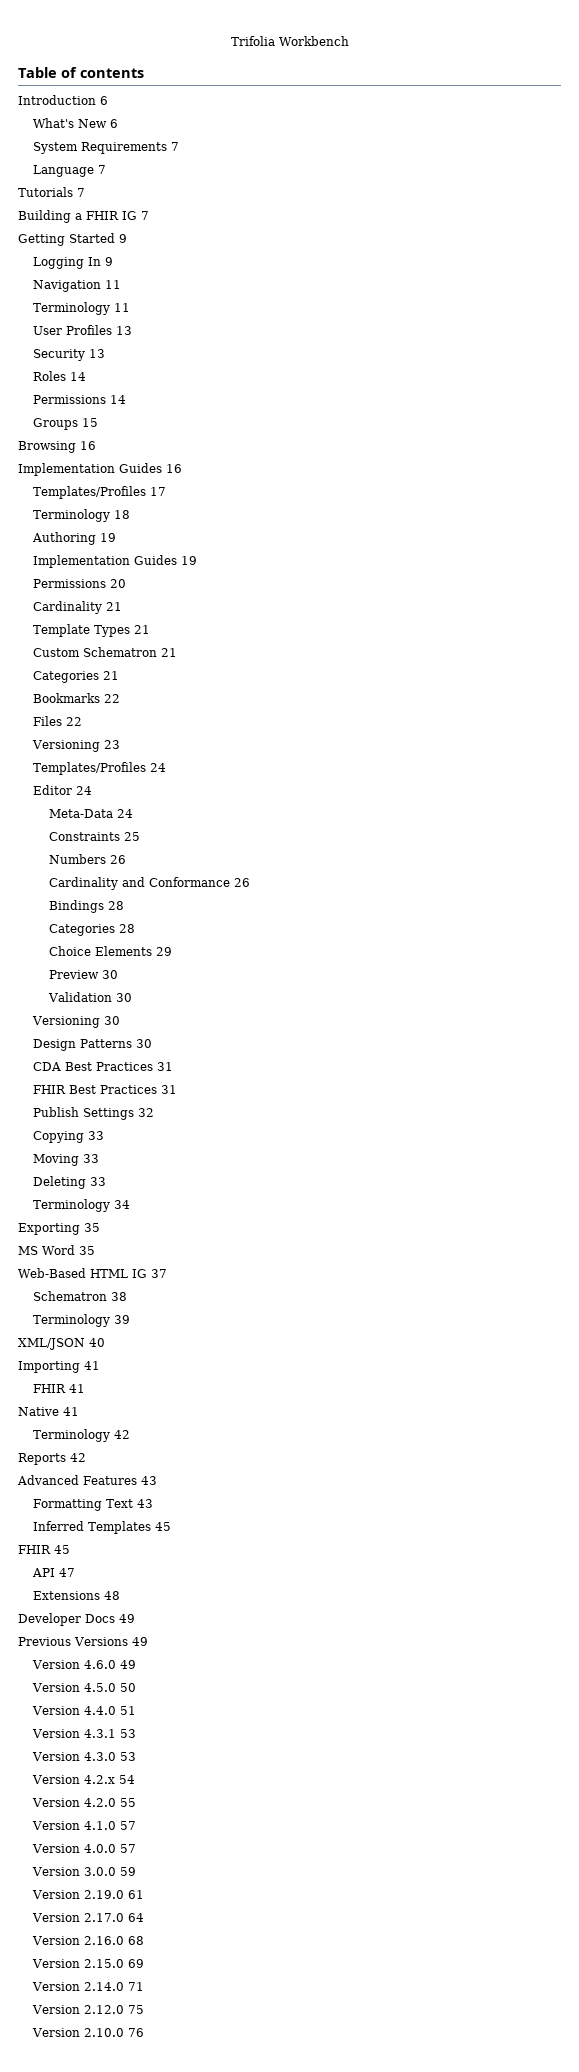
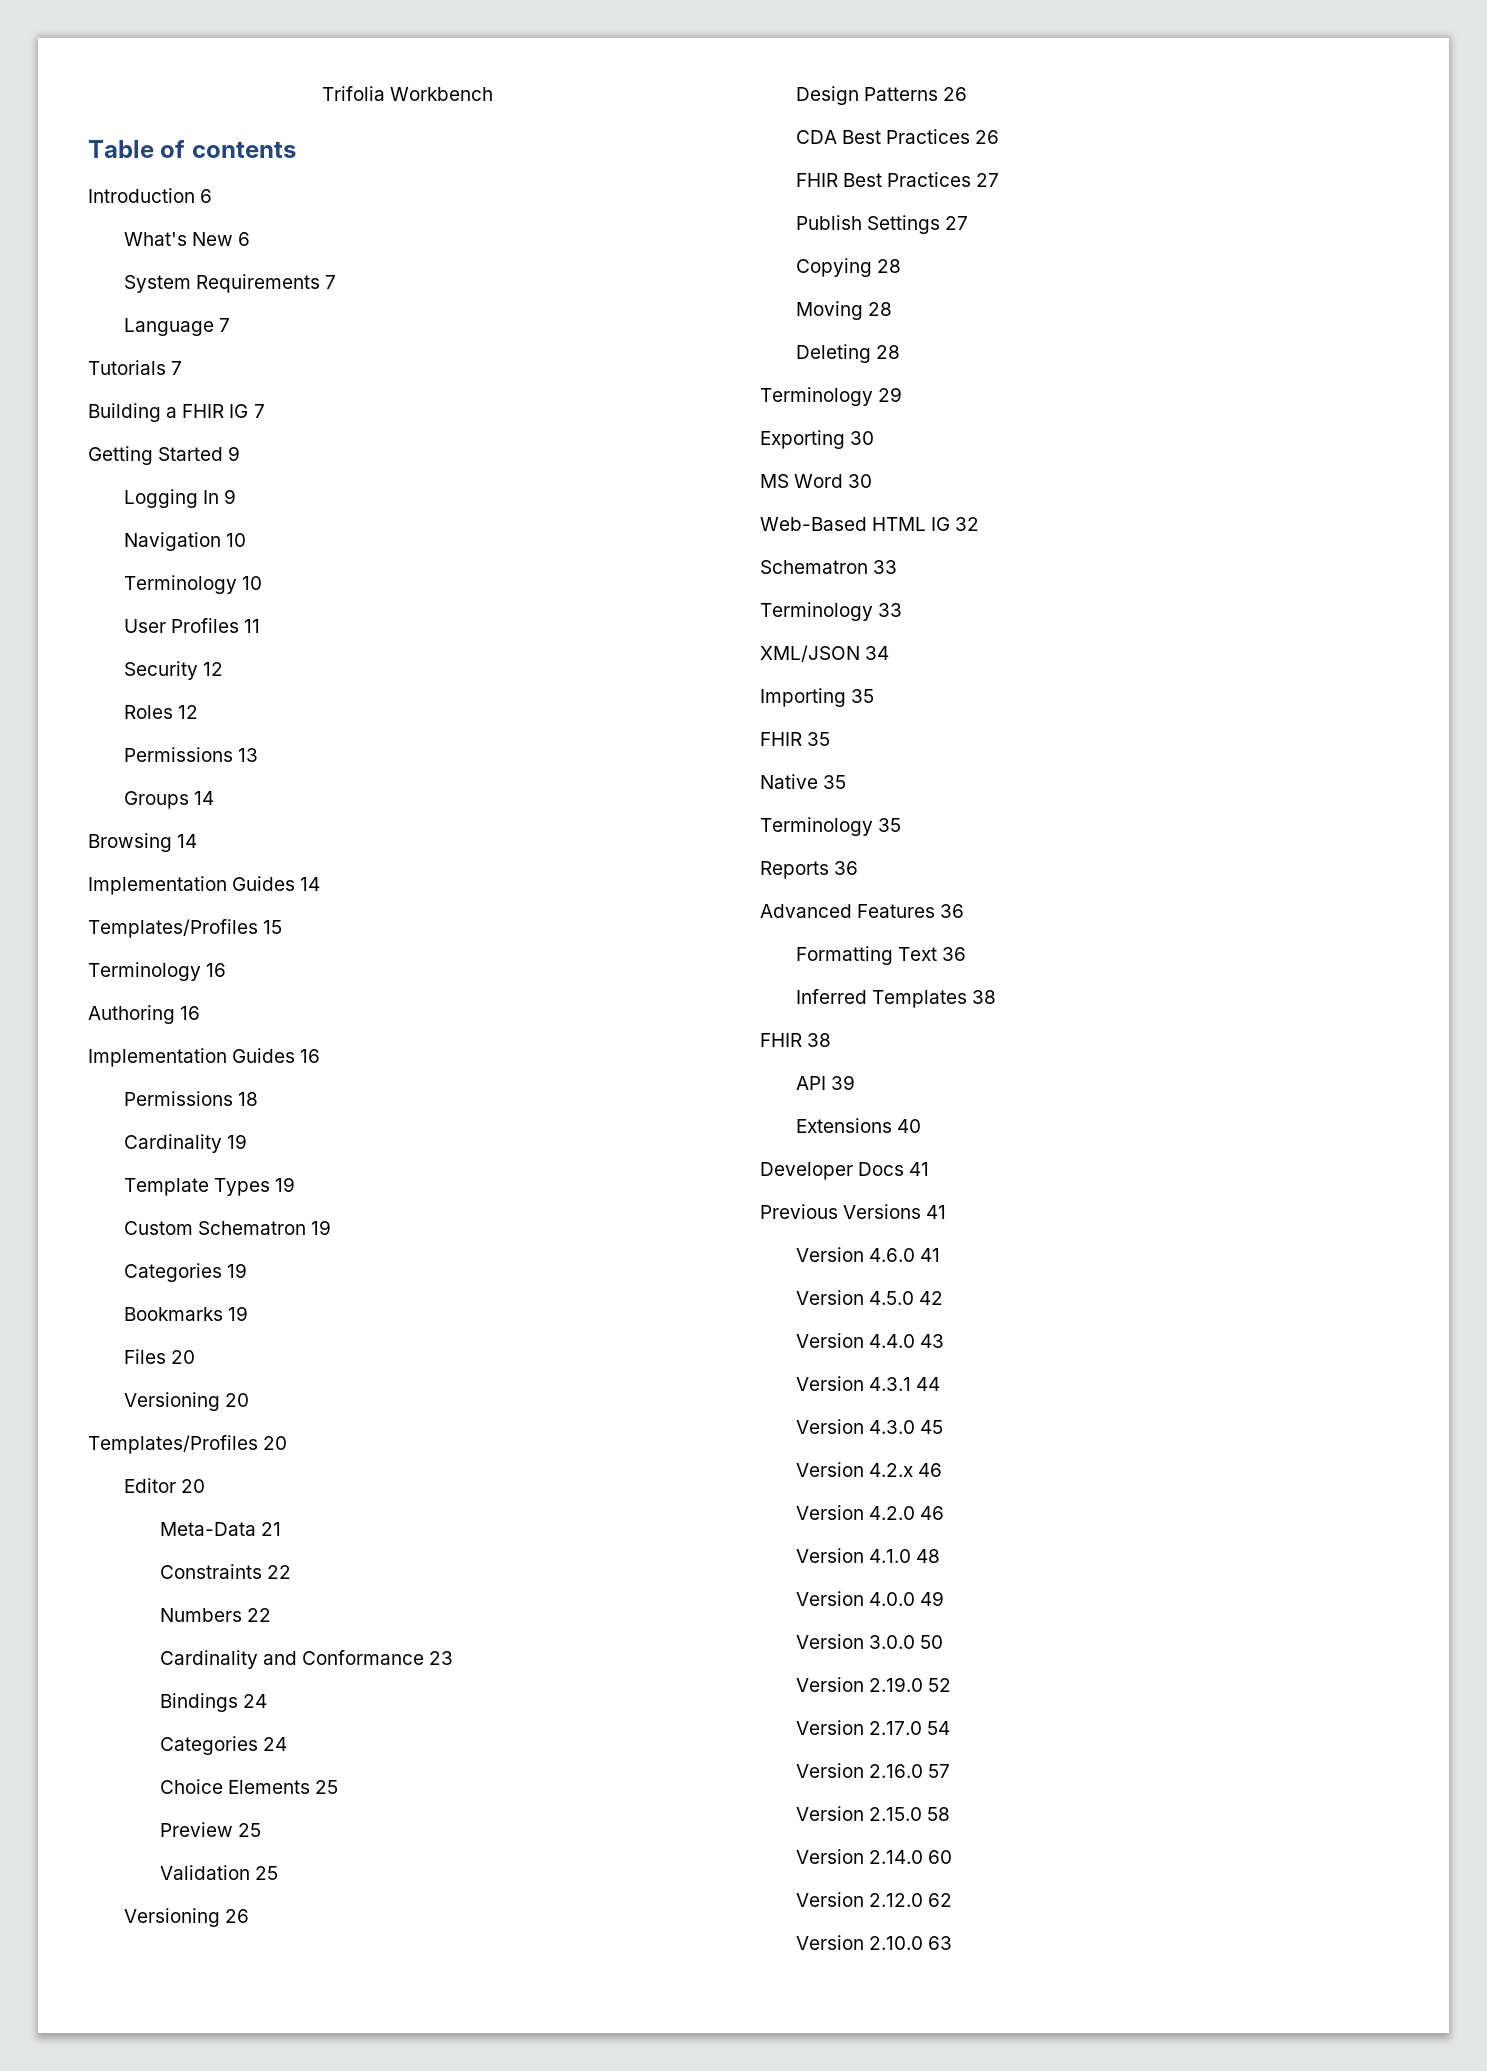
- Navigation 11
- Terminology 11
+ Navigation 10
+ Terminology 10
- User Profiles 13
- Security 13
- Roles 14
- Permissions 14
- Groups 15
- Browsing 16
+ User Profiles 11
+ Security 12
+ Roles 12
+ Permissions 13
+ Groups 14
+ Browsing 14
+ Implementation Guides 14
+ Templates/Profiles 15
+ Terminology 16
+ Authoring 16
- Templates/Profiles 17
- Terminology 18
+ Permissions 18
- Authoring 19
- Implementation Guides 19
- Permissions 20
- Cardinality 21
+ Cardinality 19
- Template Types 21
+ Template Types 19
- Custom Schematron 21
- Categories 21
- Bookmarks 22
- Files 22
- Versioning 23
- Templates/Profiles 24
- Editor 24
- Meta-Data 24
- Constraints 25
- Numbers 26
+ Custom Schematron 19
+ Categories 19
+ Bookmarks 19
+ Files 20
+ Versioning 20
+ Templates/Profiles 20
+ Editor 20
+ Meta-Data 21
+ Constraints 22
+ Numbers 22
- Cardinality and Conformance 26
+ Cardinality and Conformance 23
- Bindings 28
- Categories 28
+ Bindings 24
+ Categories 24
- Choice Elements 29
+ Choice Elements 25
- Preview 30
+ Preview 25
- Validation 30
- Versioning 30
+ Validation 25
+ Versioning 26
- Design Patterns 30
+ Design Patterns 26
- CDA Best Practices 31
+ CDA Best Practices 26
- FHIR Best Practices 31
+ FHIR Best Practices 27
- Publish Settings 32
+ Publish Settings 27
- Copying 33
+ Copying 28
- Moving 33
+ Moving 28
- Deleting 33
- Terminology 34
+ Deleting 28
+ Terminology 29
- Exporting 35
+ Exporting 30
- MS Word 35
+ MS Word 30
- Web-Based HTML IG 37
- Schematron 38
- Terminology 39
+ Web-Based HTML IG 32
+ Schematron 33
+ Terminology 33
- XML/JSON 40
+ XML/JSON 34
- Importing 41
- FHIR 41
+ Importing 35
+ FHIR 35
- Native 41
- Terminology 42
+ Native 35
+ Terminology 35
- Reports 42
+ Reports 36
- Advanced Features 43
+ Advanced Features 36
- Formatting Text 43
+ Formatting Text 36
- Inferred Templates 45
- FHIR 45
+ Inferred Templates 38
+ FHIR 38
- API 47
+ API 39
- Extensions 48
+ Extensions 40
- Developer Docs 49
+ Developer Docs 41
- Previous Versions 49
- Version 4.6.0 49
- Version 4.5.0 50
+ Previous Versions 41
+ Version 4.6.0 41
+ Version 4.5.0 42
+ Version 4.4.0 43
+ Version 4.3.1 44
+ Version 4.3.0 45
+ Version 4.2.x 46
+ Version 4.2.0 46
+ Version 4.1.0 48
+ Version 4.0.0 49
+ Version 3.0.0 50
- Version 4.4.0 51
- Version 4.3.1 53
- Version 4.3.0 53
- Version 4.2.x 54
- Version 4.2.0 55
- Version 4.1.0 57
- Version 4.0.0 57
- Version 3.0.0 59
- Version 2.19.0 61
- Version 2.17.0 64
- Version 2.16.0 68
+ Version 2.19.0 52
+ Version 2.17.0 54
+ Version 2.16.0 57
- Version 2.15.0 69
+ Version 2.15.0 58
- Version 2.14.0 71
+ Version 2.14.0 60
- Version 2.12.0 75
+ Version 2.12.0 62
- Version 2.10.0 76
+ Version 2.10.0 63

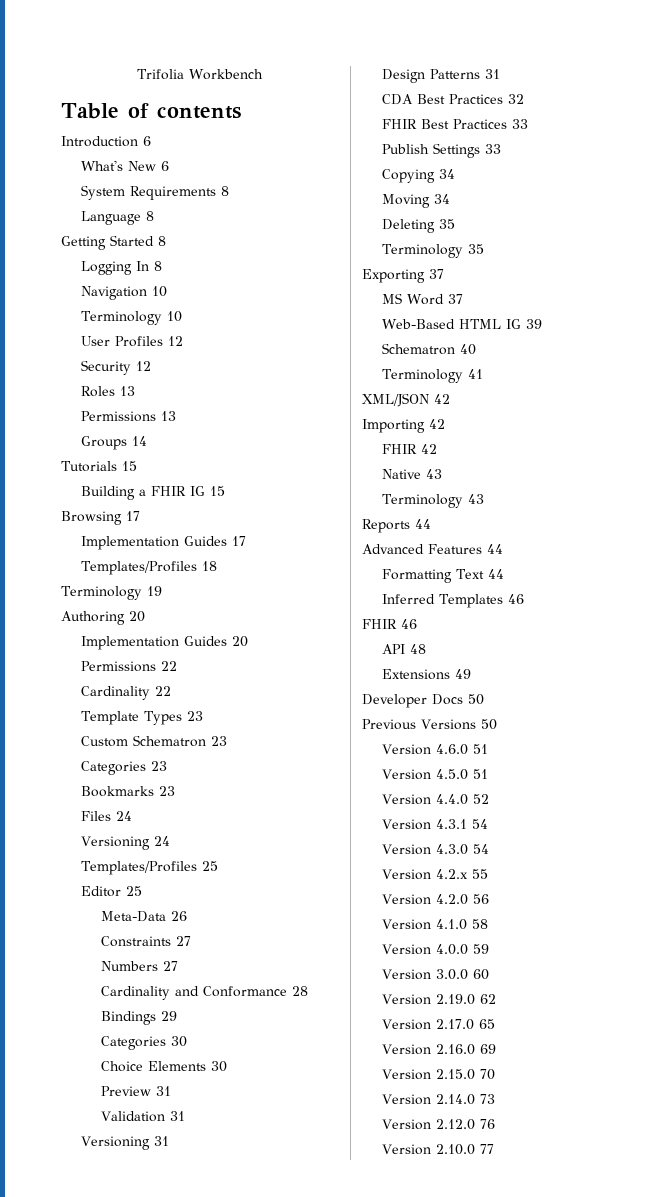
- System Requirements 7
+ System Requirements 8
- Language 7
- Tutorials 7
- Building a FHIR IG 7
+ Language 8
- Getting Started 9
+ Getting Started 8
- Logging In 9
+ Logging In 8
- User Profiles 11
+ User Profiles 12
- Roles 12
+ Roles 13
+ Tutorials 15
+ Building a FHIR IG 15
- Browsing 14
- Implementation Guides 14
- Templates/Profiles 15
- Terminology 16
+ Browsing 17
+ Implementation Guides 17
+ Templates/Profiles 18
+ Terminology 19
- Authoring 16
- Implementation Guides 16
- Permissions 18
- Cardinality 19
+ Authoring 20
+ Implementation Guides 20
+ Permissions 22
+ Cardinality 22
- Template Types 19
+ Template Types 23
- Custom Schematron 19
- Categories 19
+ Custom Schematron 23
+ Categories 23
- Bookmarks 19
+ Bookmarks 23
- Files 20
- Versioning 20
- Templates/Profiles 20
+ Files 24
+ Versioning 24
+ Templates/Profiles 25
- Editor 20
+ Editor 25
- Meta-Data 21
+ Meta-Data 26
- Constraints 22
+ Constraints 27
- Numbers 22
+ Numbers 27
- Cardinality and Conformance 23
+ Cardinality and Conformance 28
- Bindings 24
- Categories 24
+ Bindings 29
+ Categories 30
- Choice Elements 25
+ Choice Elements 30
- Preview 25
+ Preview 31
- Validation 25
- Versioning 26
+ Validation 31
+ Versioning 31
- Design Patterns 26
+ Design Patterns 31
- CDA Best Practices 26
+ CDA Best Practices 32
- FHIR Best Practices 27
+ FHIR Best Practices 33
- Publish Settings 27
+ Publish Settings 33
- Copying 28
+ Copying 34
- Moving 28
+ Moving 34
- Deleting 28
- Terminology 29
- Exporting 30
- MS Word 30
- Web-Based HTML IG 32
- Schematron 33
- Terminology 33
- XML/JSON 34
- Importing 35
- FHIR 35
- Native 35
+ Deleting 35
  Terminology 35
+ Exporting 37
+ MS Word 37
+ Web-Based HTML IG 39
+ Schematron 40
+ Terminology 41
+ XML/JSON 42
+ Importing 42
+ FHIR 42
+ Native 43
+ Terminology 43
- Reports 36
+ Reports 44
- Advanced Features 36
+ Advanced Features 44
- Formatting Text 36
+ Formatting Text 44
- Inferred Templates 38
- FHIR 38
+ Inferred Templates 46
+ FHIR 46
- API 39
+ API 48
- Extensions 40
+ Extensions 49
- Developer Docs 41
+ Developer Docs 50
- Previous Versions 41
+ Previous Versions 50
- Version 4.6.0 41
+ Version 4.6.0 51
- Version 4.5.0 42
+ Version 4.5.0 51
- Version 4.4.0 43
+ Version 4.4.0 52
- Version 4.3.1 44
+ Version 4.3.1 54
- Version 4.3.0 45
+ Version 4.3.0 54
- Version 4.2.x 46
+ Version 4.2.x 55
- Version 4.2.0 46
+ Version 4.2.0 56
- Version 4.1.0 48
+ Version 4.1.0 58
- Version 4.0.0 49
+ Version 4.0.0 59
- Version 3.0.0 50
+ Version 3.0.0 60
- Version 2.19.0 52
+ Version 2.19.0 62
- Version 2.17.0 54
+ Version 2.17.0 65
- Version 2.16.0 57
+ Version 2.16.0 69
- Version 2.15.0 58
+ Version 2.15.0 70
- Version 2.14.0 60
+ Version 2.14.0 73
- Version 2.12.0 62
+ Version 2.12.0 76
- Version 2.10.0 63
+ Version 2.10.0 77

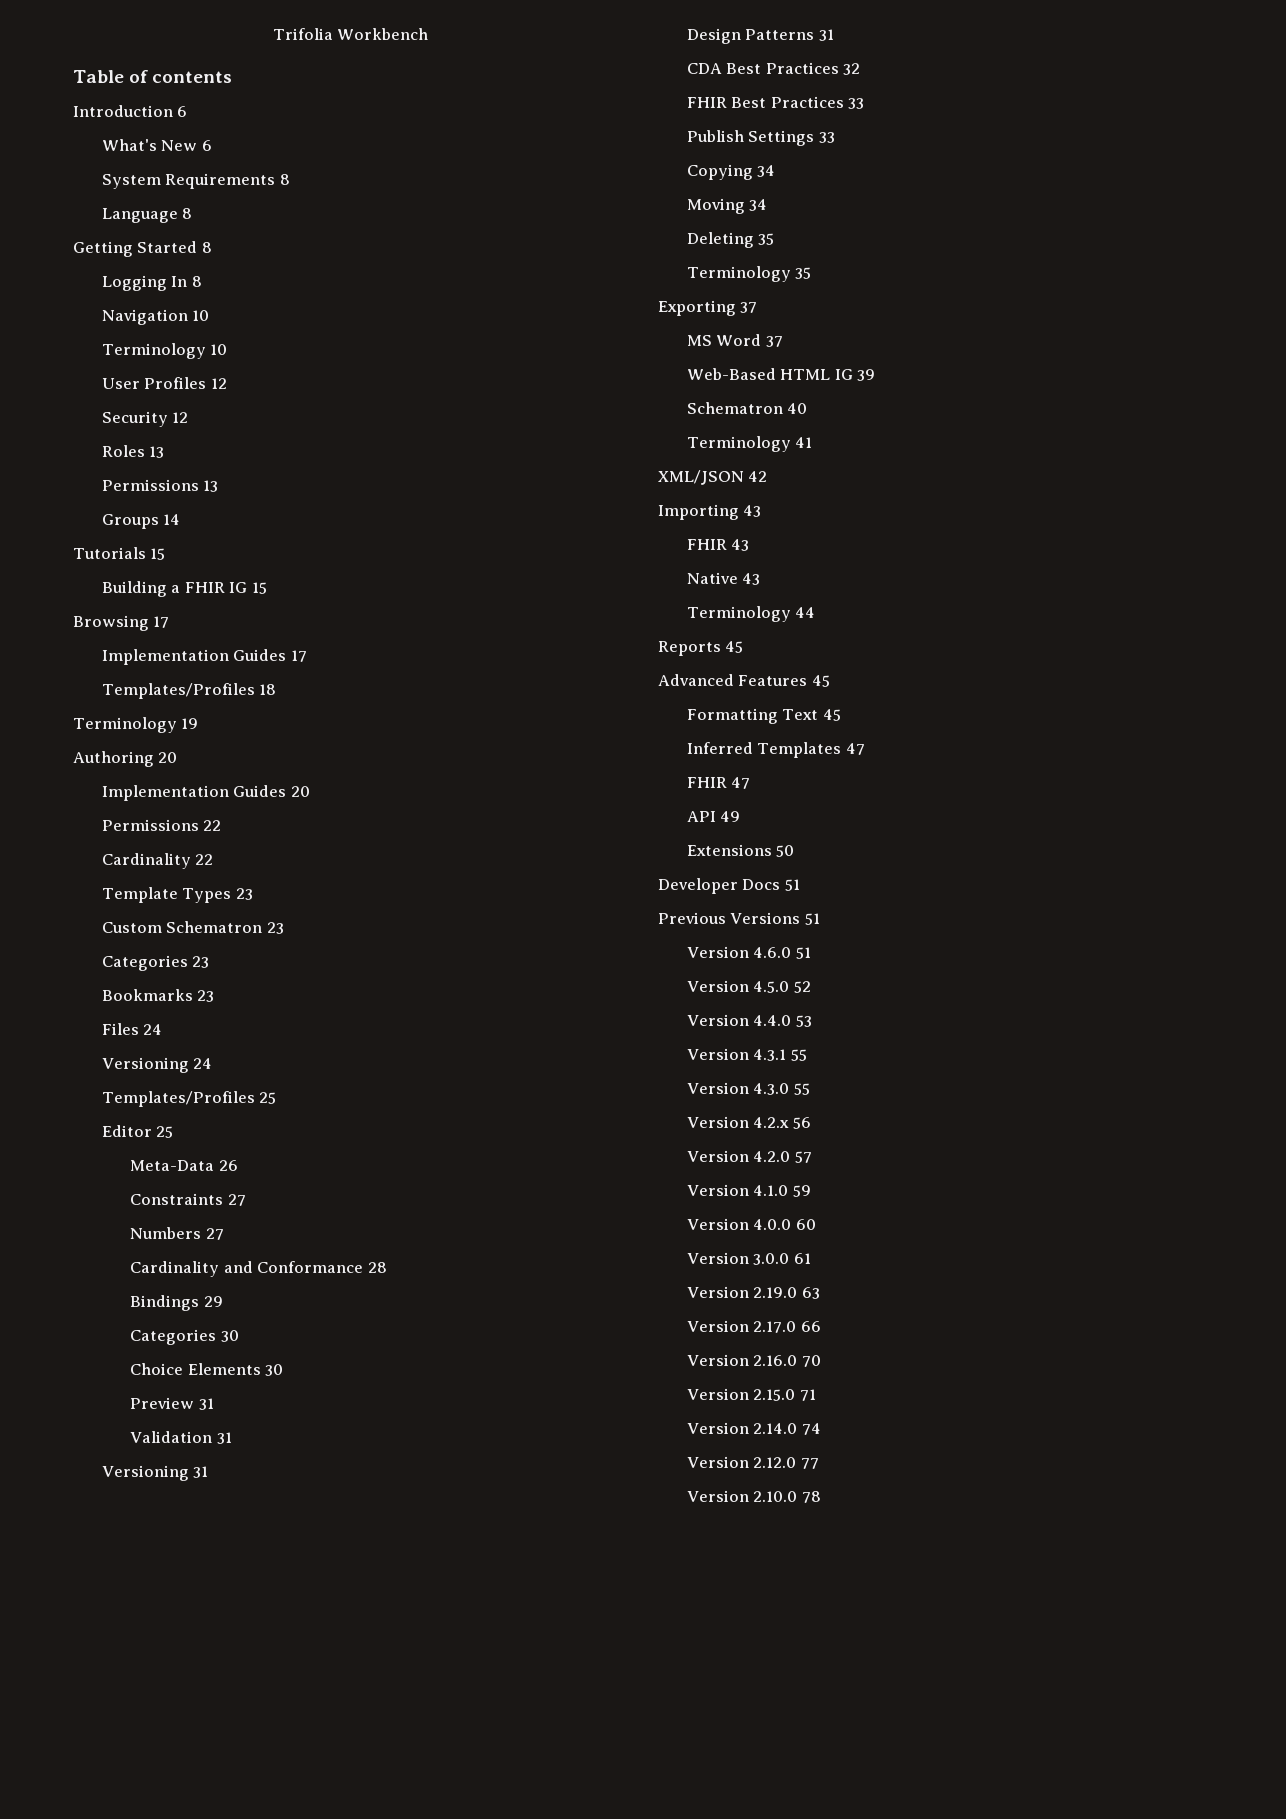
- Importing 42
- FHIR 42
+ Importing 43
+ FHIR 43
- Terminology 43
+ Terminology 44
- Reports 44
+ Reports 45
- Advanced Features 44
+ Advanced Features 45
- Formatting Text 44
+ Formatting Text 45
- Inferred Templates 46
- FHIR 46
+ Inferred Templates 47
+ FHIR 47
- API 48
+ API 49
- Extensions 49
+ Extensions 50
- Developer Docs 50
+ Developer Docs 51
- Previous Versions 50
+ Previous Versions 51
- Version 4.5.0 51
+ Version 4.5.0 52
- Version 4.4.0 52
+ Version 4.4.0 53
- Version 4.3.1 54
+ Version 4.3.1 55
- Version 4.3.0 54
+ Version 4.3.0 55
- Version 4.2.x 55
+ Version 4.2.x 56
- Version 4.2.0 56
+ Version 4.2.0 57
- Version 4.1.0 58
+ Version 4.1.0 59
- Version 4.0.0 59
+ Version 4.0.0 60
- Version 3.0.0 60
+ Version 3.0.0 61
- Version 2.19.0 62
+ Version 2.19.0 63
- Version 2.17.0 65
+ Version 2.17.0 66
- Version 2.16.0 69
+ Version 2.16.0 70
- Version 2.15.0 70
+ Version 2.15.0 71
- Version 2.14.0 73
+ Version 2.14.0 74
- Version 2.12.0 76
+ Version 2.12.0 77
- Version 2.10.0 77
+ Version 2.10.0 78

